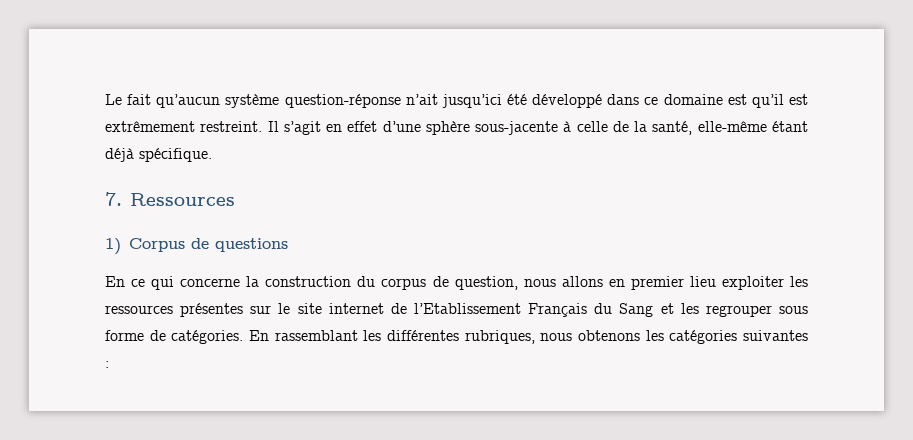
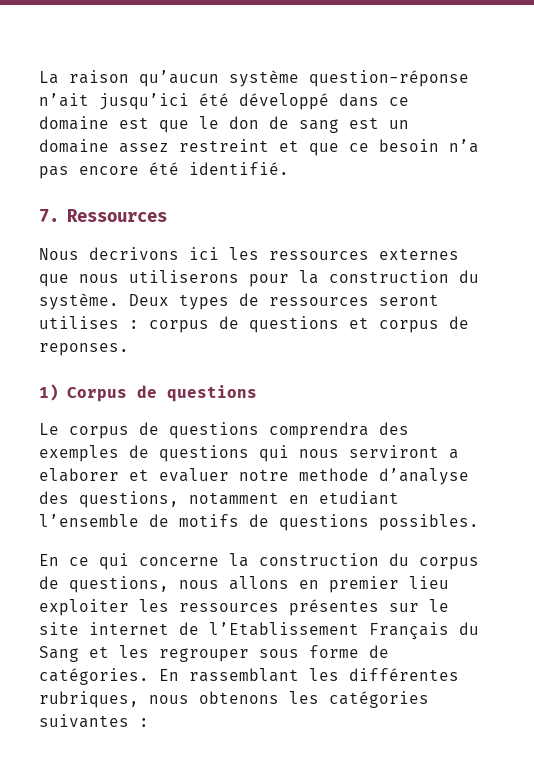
- Le fait qu’aucun système question-réponse n’ait jusqu’ici été développé dans ce domaine est qu’il est extrêmement restreint. Il s’agit en effet d’une sphère sous-jacente à celle de la santé, elle-même étant déjà spécifique.
+ La raison qu’aucun système question-réponse n’ait jusqu’ici été développé dans ce domaine est que le don de sang est un domaine assez restreint et que ce besoin n’a pas encore été identifié.
  7. Ressources
+ Nous decrivons ici les ressources externes que nous utiliserons pour la construction du système. Deux types de ressources seront utilises : corpus de questions et corpus de reponses.
  1) Corpus de questions
+ Le corpus de questions comprendra des exemples de questions qui nous serviront a elaborer et evaluer notre methode d’analyse des questions, notamment en etudiant l’ensemble de motifs de questions possibles.
- En ce qui concerne la construction du corpus de question, nous allons en premier lieu exploiter les ressources présentes sur le site internet de l’Etablissement Français du Sang et les regrouper sous forme de catégories.
+ En ce qui concerne la construction du corpus de questions, nous allons en premier lieu exploiter les ressources présentes sur le site internet de l’Etablissement Français du Sang et les regrouper sous forme de catégories.

